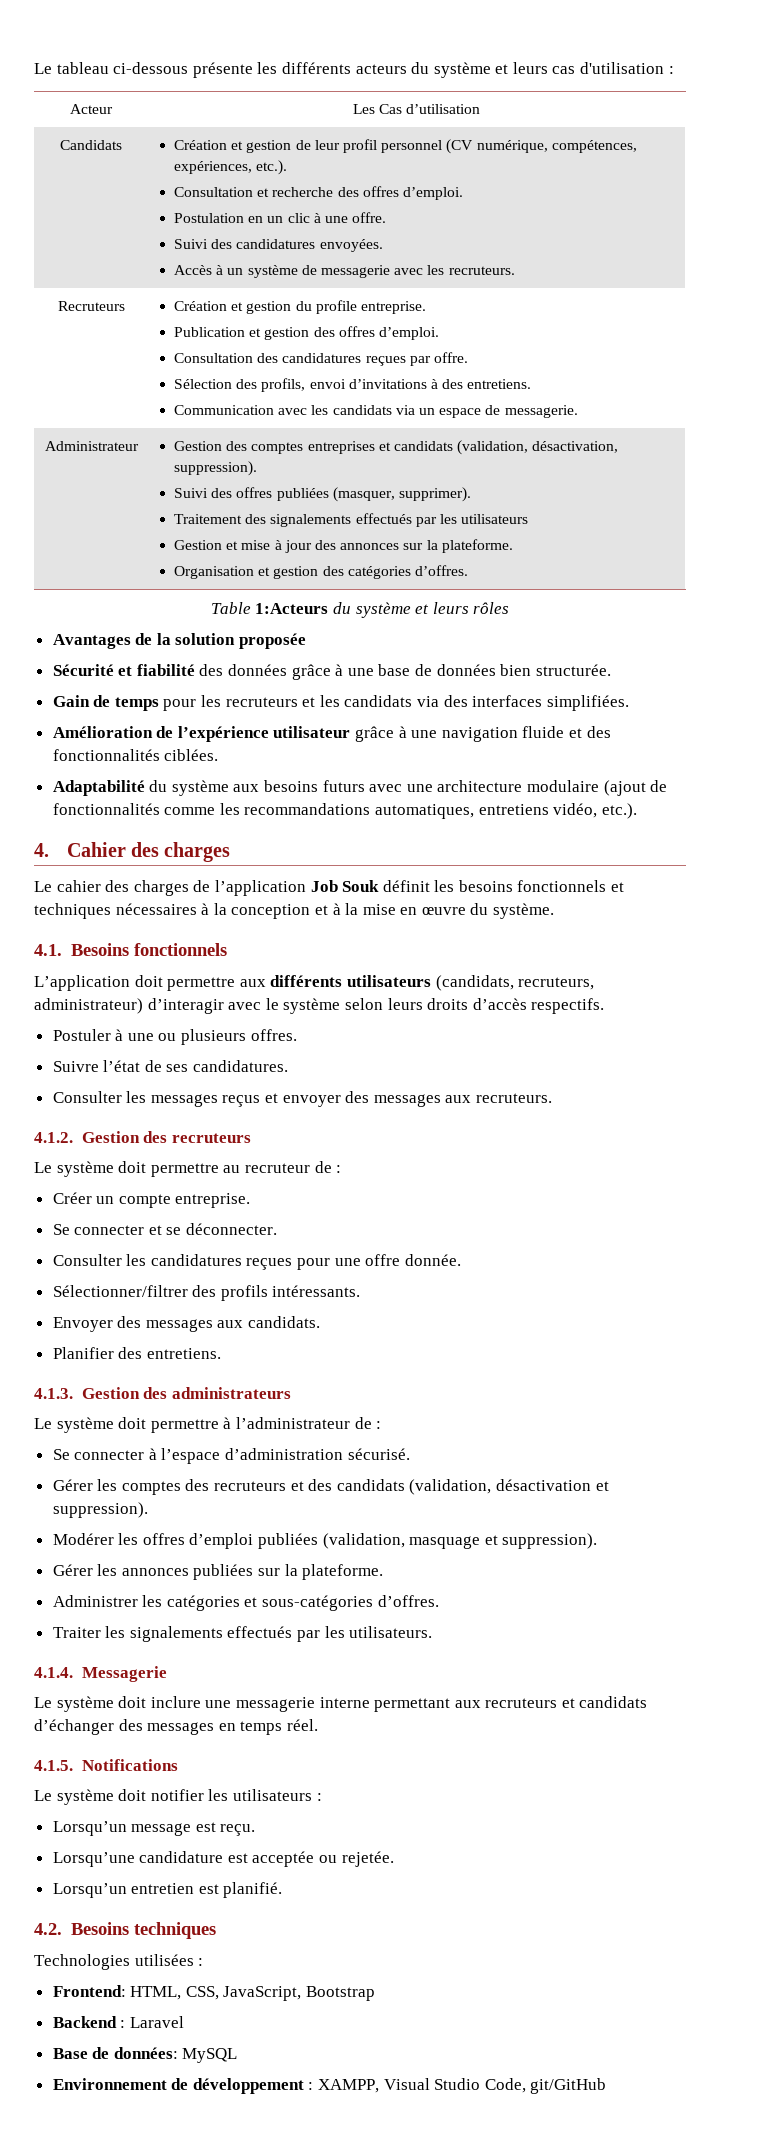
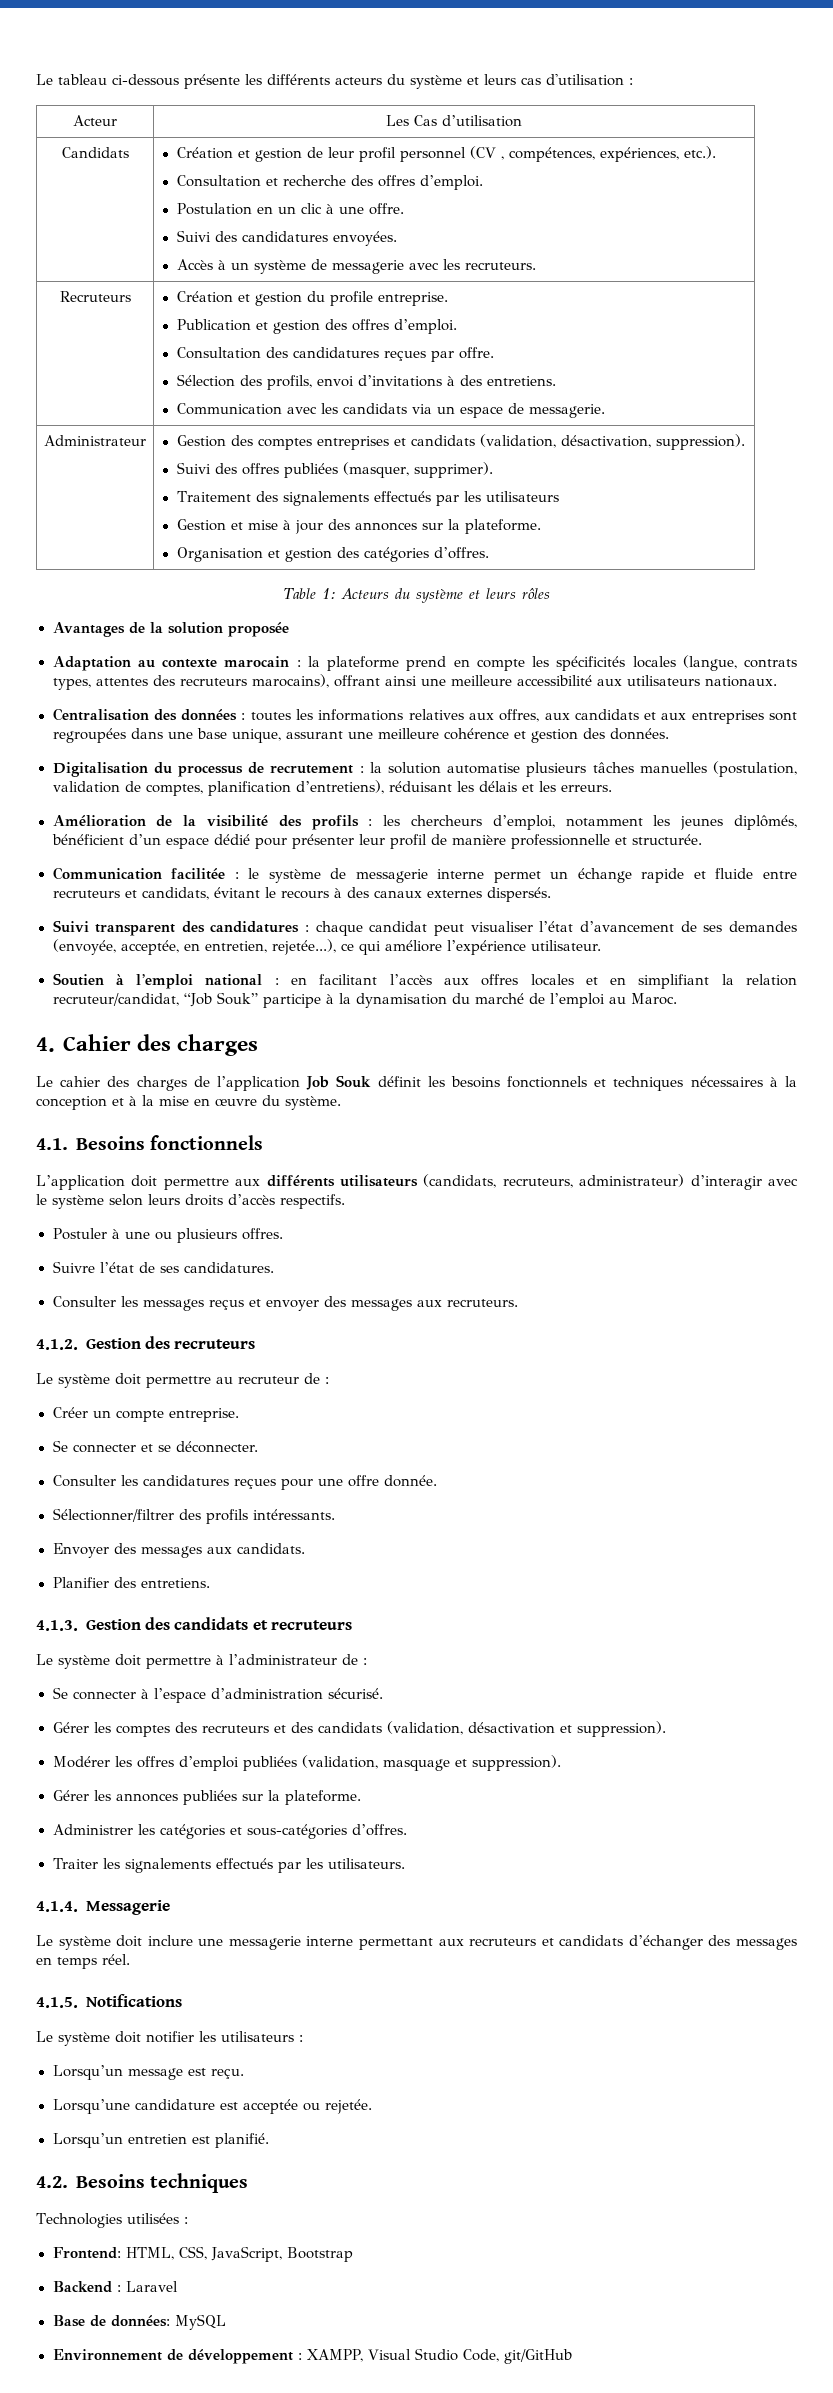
- Candidats | Création et gestion de leur profil personnel (CV numérique, compétences, expériences, etc.).
+ Candidats | Création et gestion de leur profil personnel (CV , compétences, expériences, etc.).
- Table 1:Acteurs du système et leurs rôles
+ Table 1: Acteurs du système et leurs rôles
- Sécurité et fiabilité des données grâce à une base de données bien structurée.
- Gain de temps pour les recruteurs et les candidats via des interfaces simplifiées.
- Amélioration de l’expérience utilisateur grâce à une navigation fluide et des fonctionnalités ciblées.
- Adaptabilité du système aux besoins futurs avec une architecture modulaire (ajout de fonctionnalités comme les recommandations automatiques, entretiens vidéo, etc.).
+ Adaptation au contexte marocain : la plateforme prend en compte les spécificités locales (langue, contrats types, attentes des recruteurs marocains), offrant ainsi une meilleure accessibilité aux utilisateurs nationaux.
+ Centralisation des données : toutes les informations relatives aux offres, aux candidats et aux entreprises sont regroupées dans une base unique, assurant une meilleure cohérence et gestion des données.
+ Digitalisation du processus de recrutement : la solution automatise plusieurs tâches manuelles (postulation, validation de comptes, planification d’entretiens), réduisant les délais et les erreurs.
+ Amélioration de la visibilité des profils : les chercheurs d’emploi, notamment les jeunes diplômés, bénéficient d’un espace dédié pour présenter leur profil de manière professionnelle et structurée.
+ Communication facilitée : le système de messagerie interne permet un échange rapide et fluide entre recruteurs et candidats, évitant le recours à des canaux externes dispersés.
+ Suivi transparent des candidatures : chaque candidat peut visualiser l’état d’avancement de ses demandes (envoyée, acceptée, en entretien, rejetée...), ce qui améliore l’expérience utilisateur.
+ Soutien à l’emploi national : en facilitant l’accès aux offres locales et en simplifiant la relation recruteur/candidat, “Job Souk” participe à la dynamisation du marché de l’emploi au Maroc.
- 4.1.3. Gestion des administrateurs
+ 4.1.3. Gestion des candidats et recruteurs

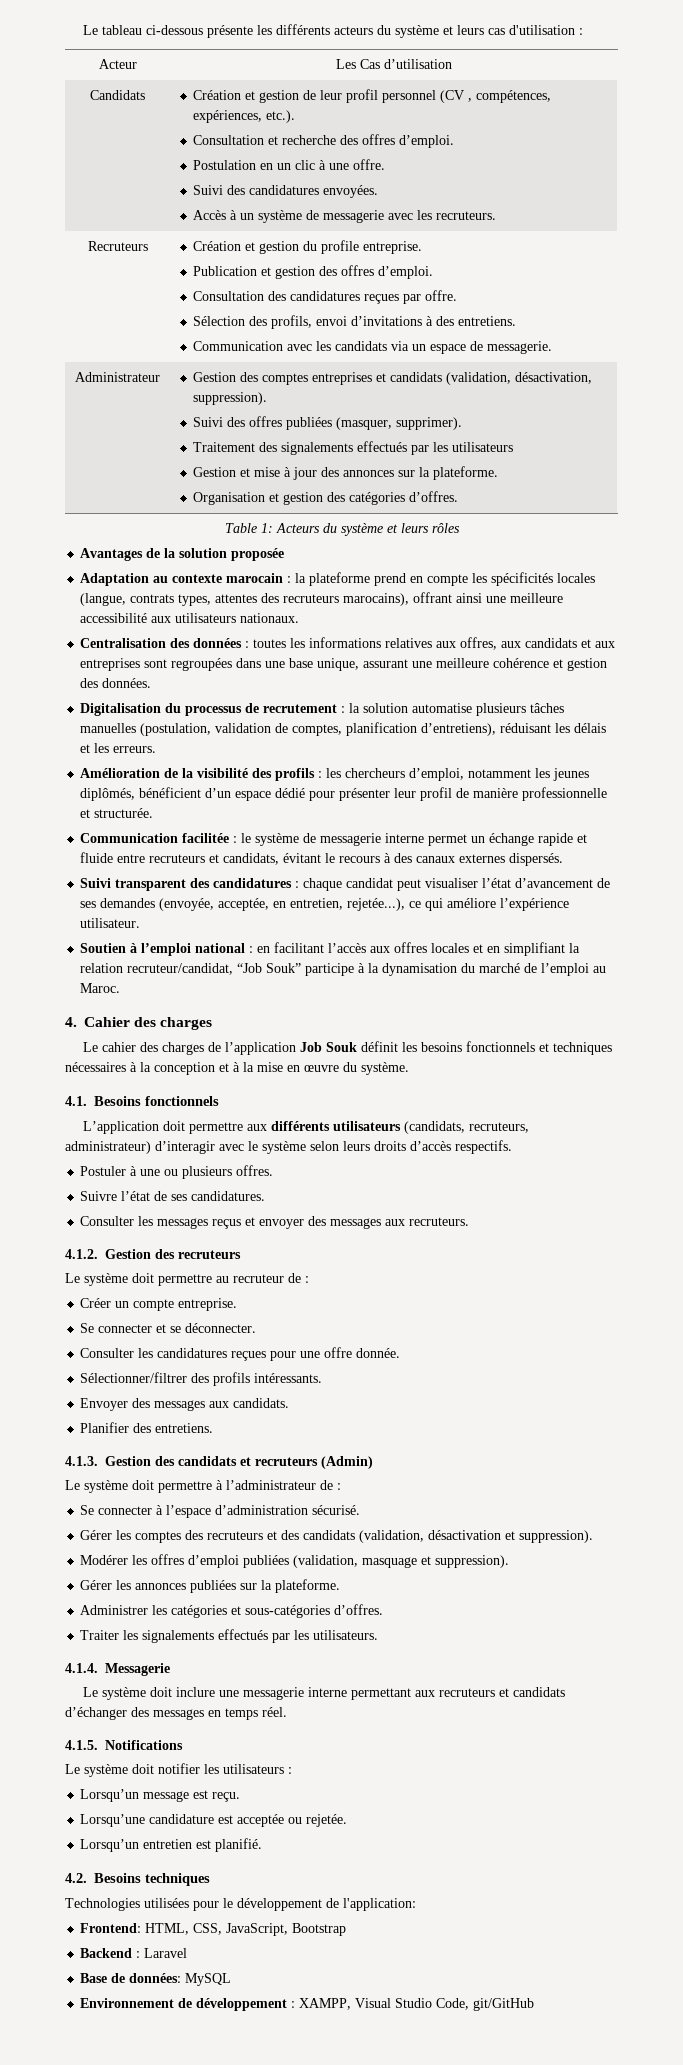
- 4.1.3. Gestion des candidats et recruteurs
+ 4.1.3. Gestion des candidats et recruteurs (Admin)
- Technologies utilisées :
+ Technologies utilisées pour le développement de l'application:

